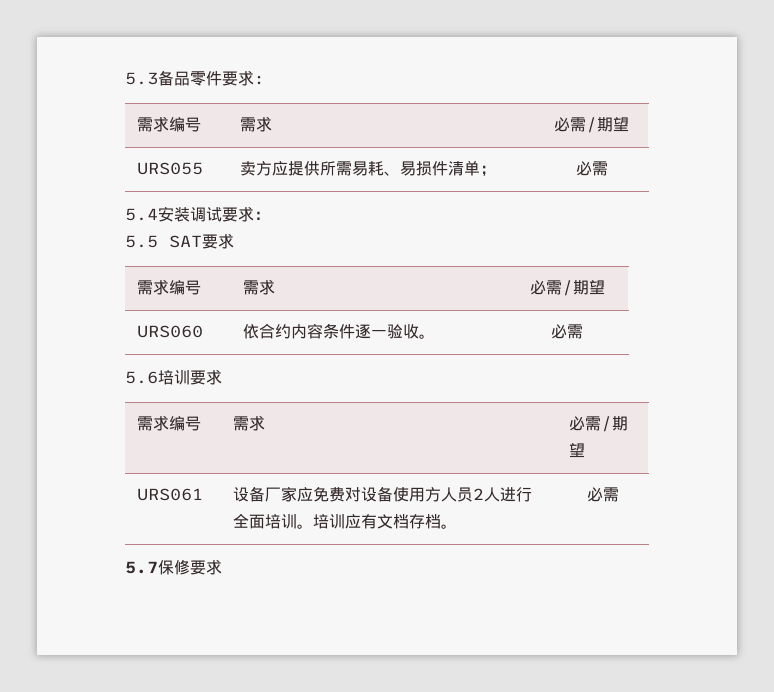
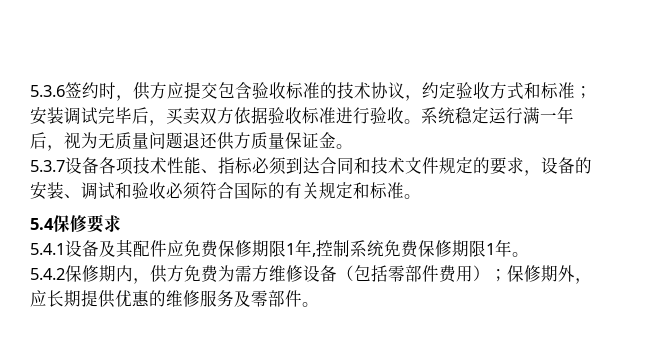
- 5.3备品零件要求:
- 需求编号 | 需求 | 必需/期望
- URS055 | 卖方应提供所需易耗、易损件清单； | 必需
- 5.4安装调试要求：
- 5.5 SAT要求
- 需求编号 | 需求 | 必需/期望
- URS060 | 依合约内容条件逐一验收。 | 必需
- 5.6培训要求
- 需求编号 | 需求 | 必需/期望
- URS061 | 设备厂家应免费对设备使用方人员2人进行全面培训。培训应有文档存档。 | 必需
- 5.7保修要求
+ 5.3.6签约时，供方应提交包含验收标准的技术协议，约定验收方式和标准；安装调试完毕后，买卖双方依据验收标准进行验收。系统稳定运行满一年后，视为无质量问题退还供方质量保证金。
+ 5.3.7设备各项技术性能、指标必须到达合同和技术文件规定的要求，设备的安装、调试和验收必须符合国际的有关规定和标准。
+ 5.4保修要求
+ 5.4.1设备及其配件应免费保修期限1年,控制系统免费保修期限1年。
+ 5.4.2保修期内，供方免费为需方维修设备（包括零部件费用）；保修期外，应长期提供优惠的维修服务及零部件。

